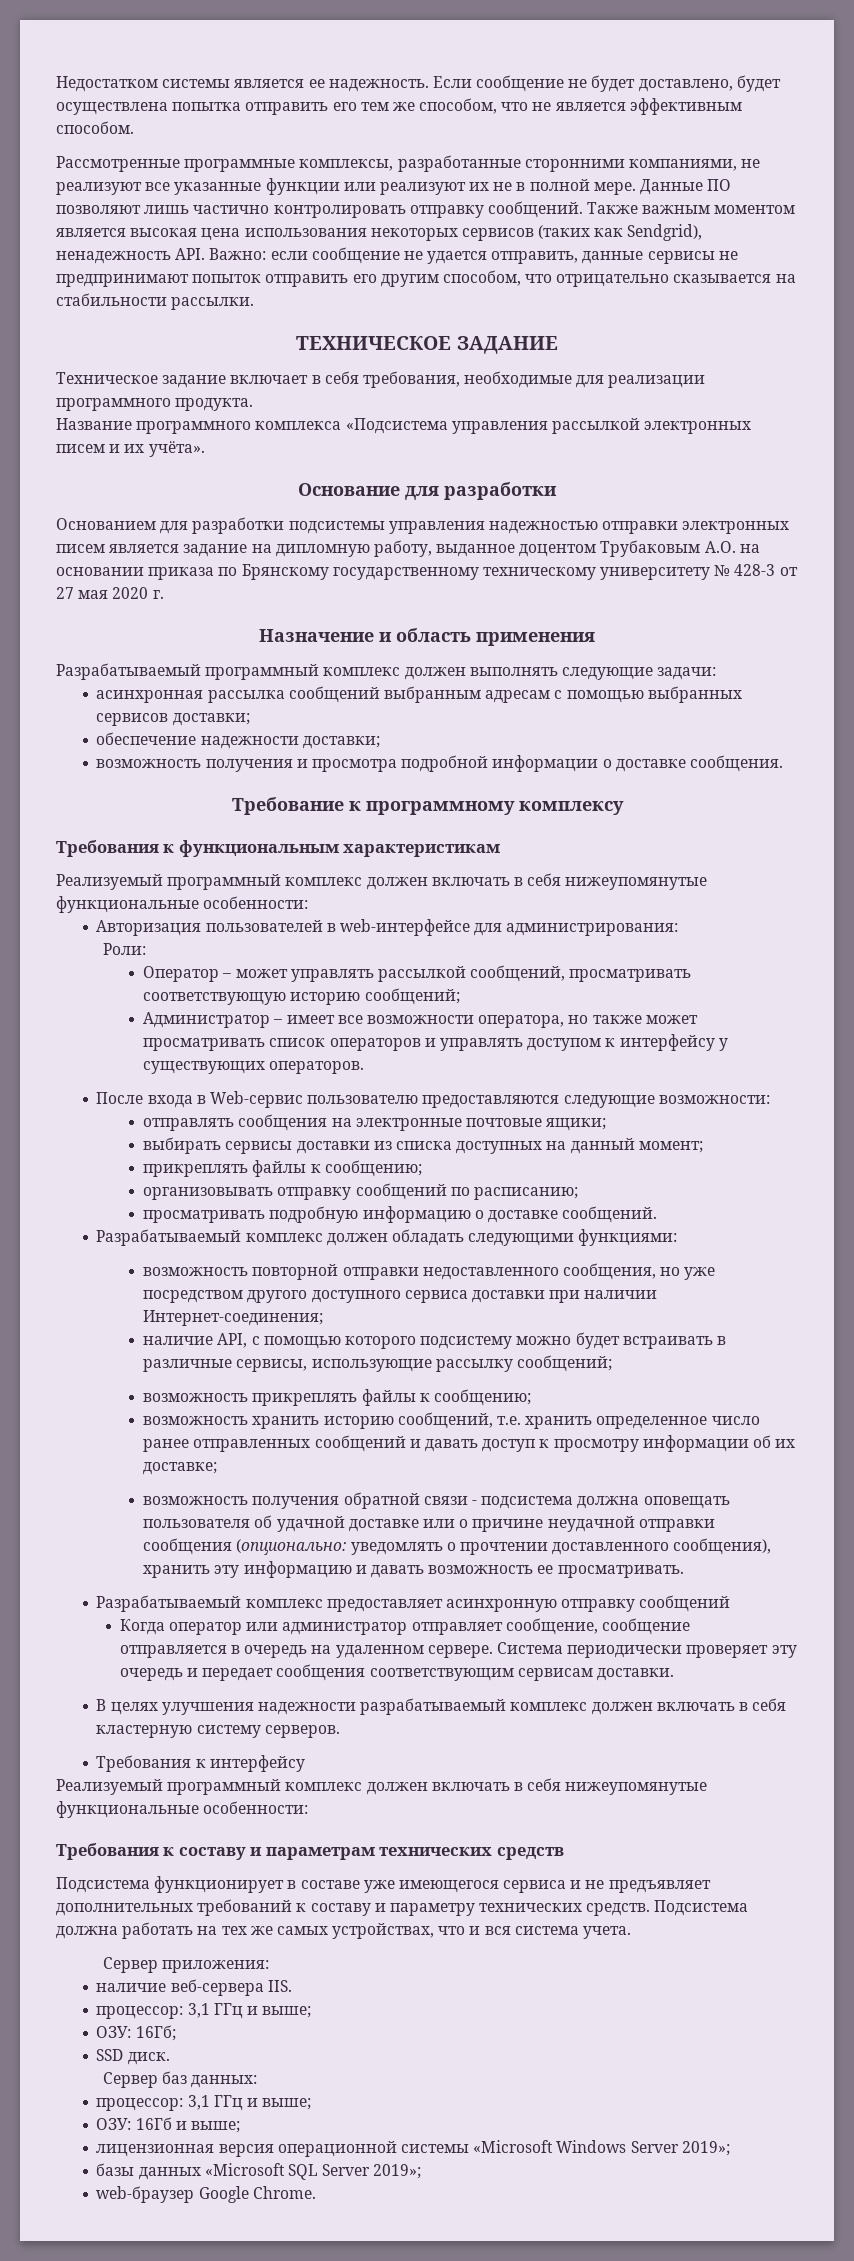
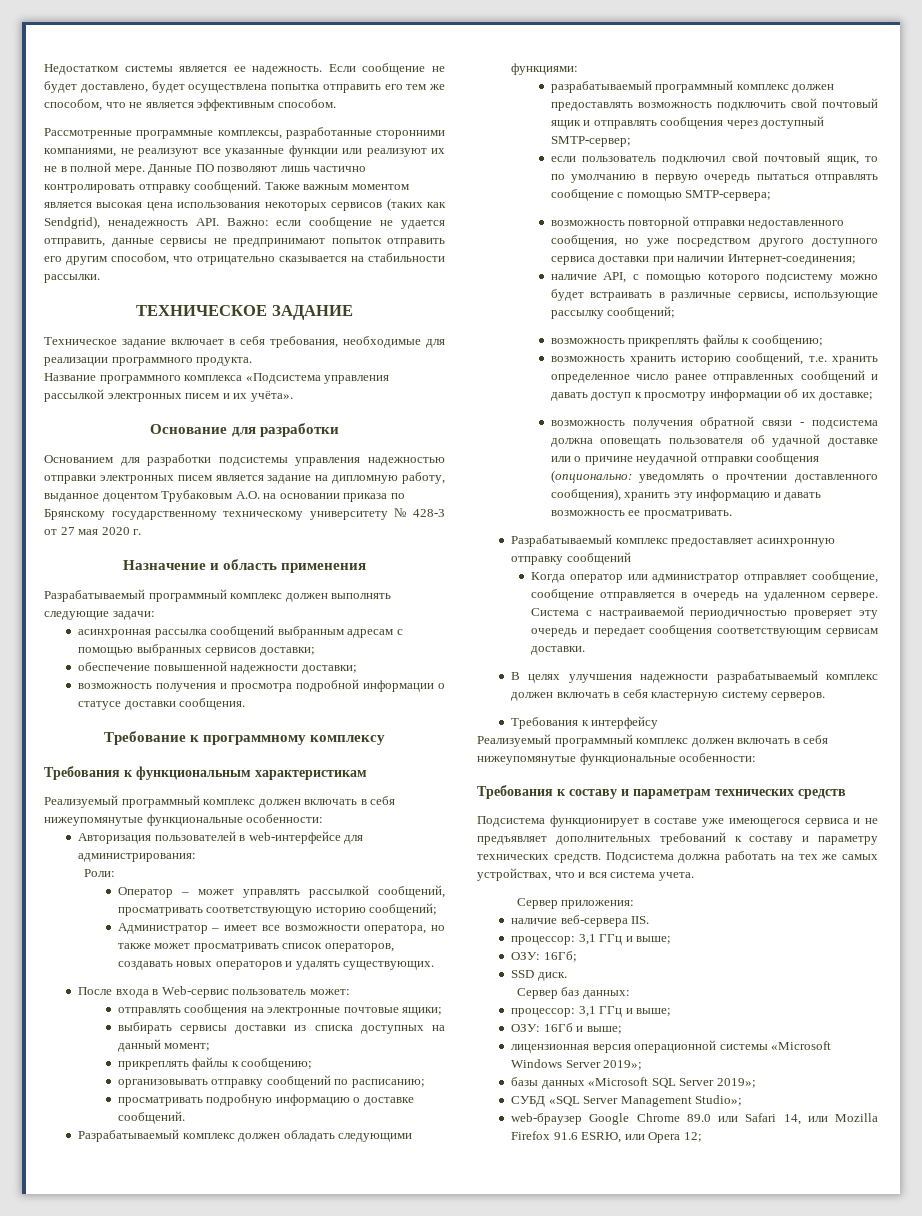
- обеспечение надежности доставки;
+ обеспечение повышенной надежности доставки;
- возможность получения и просмотра подробной информации о доставке сообщения.
+ возможность получения и просмотра подробной информации о статусе доставки сообщения.
- Администратор – имеет все возможности оператора, но также может просматривать список операторов и управлять доступом к интерфейсу у существующих операторов.
+ Администратор – имеет все возможности оператора, но также может просматривать список операторов, создавать новых операторов и удалять существующих.
- После входа в Web-сервис пользователю предоставляются следующие возможности:
+ После входа в Web-сервис пользователь может:
+ разрабатываемый программный комплекс должен предоставлять возможность подключить свой почтовый ящик и отправлять сообщения через доступный SMTP-сервер;
+ если пользователь подключил свой почтовый ящик, то по умолчанию в первую очередь пытаться отправлять сообщение с помощью SMTP-сервера;
- Система периодически проверяет эту очередь и передает сообщения соответствующим сервисам доставки.
+ Система с настраиваемой периодичностью проверяет эту очередь и передает сообщения соответствующим сервисам доставки.
- web-браузер Google Chrome.
+ СУБД «SQL Server Management Studio»;
+ web-браузер Google Chrome 89.0 или Safari 14, или Mozilla Firefox 91.6 ESRЮ, или Opera 12;

